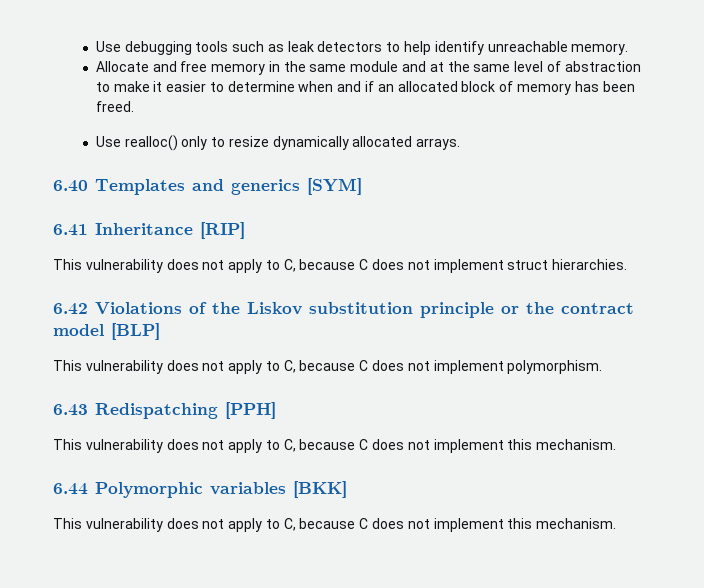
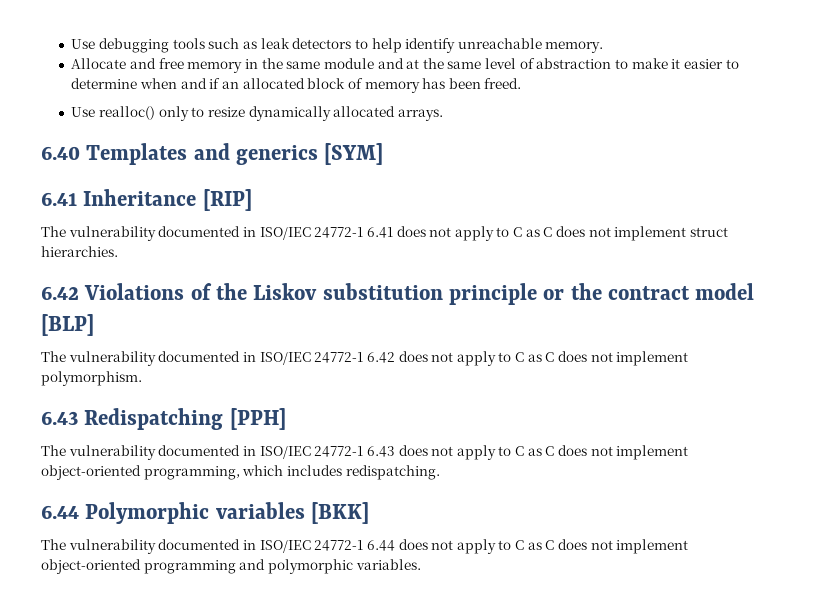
- This vulnerability does not apply to C, because C does not implement struct hierarchies.
+ The vulnerability documented in ISO/IEC 24772-1 6.41 does not apply to C as C does not implement struct hierarchies.
- This vulnerability does not apply to C, because C does not implement polymorphism.
+ The vulnerability documented in ISO/IEC 24772-1 6.42 does not apply to C as C does not implement polymorphism.
  6.43 Redispatching [PPH]
- This vulnerability does not apply to C, because C does not implement this mechanism.
+ The vulnerability documented in ISO/IEC 24772-1 6.43 does not apply to C as C does not implement object-oriented programming, which includes redispatching.
  6.44 Polymorphic variables [BKK]
- This vulnerability does not apply to C, because C does not implement this mechanism.
+ The vulnerability documented in ISO/IEC 24772-1 6.44 does not apply to C as C does not implement object-oriented programming and polymorphic variables.

